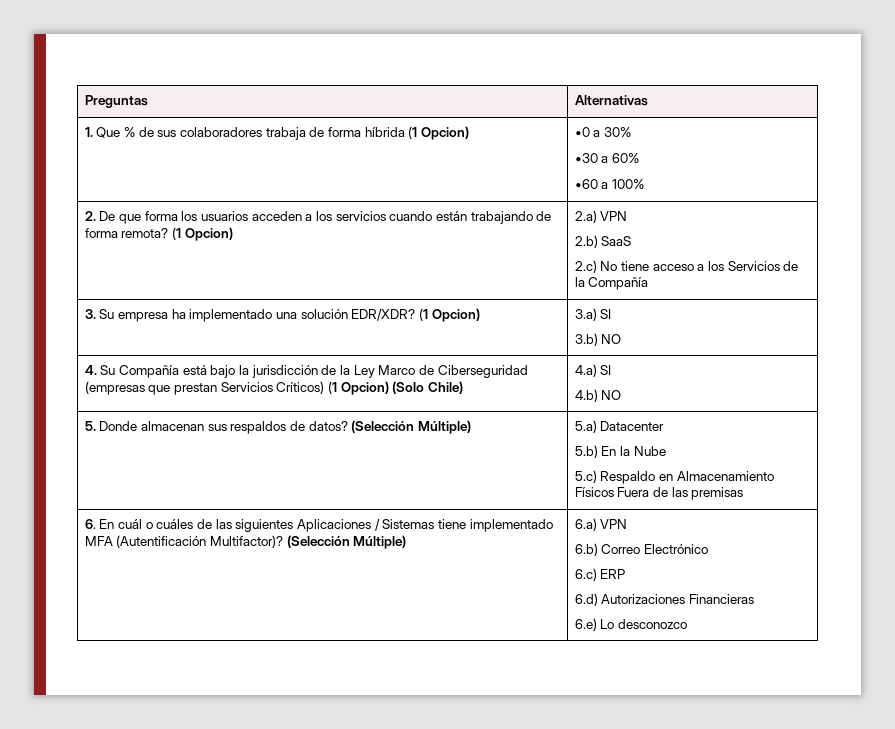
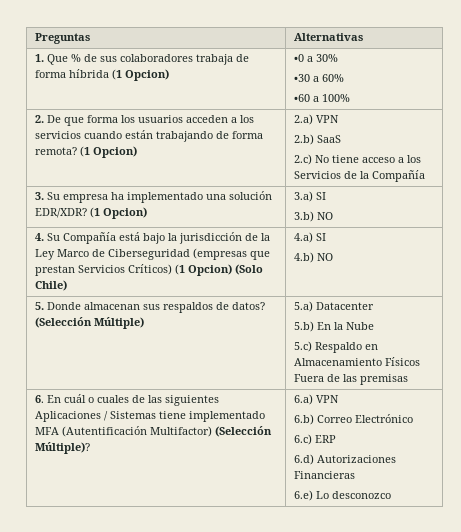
- 6. En cuál o cuáles de las siguientes Aplicaciones / Sistemas tiene implementado MFA (Autentificación Multifactor)? (Selección Múltiple) | 6.a) VPN
+ 6. En cuál o cuales de las siguientes Aplicaciones / Sistemas tiene implementado MFA (Autentificación Multifactor) (Selección Múltiple)? | 6.a) VPN

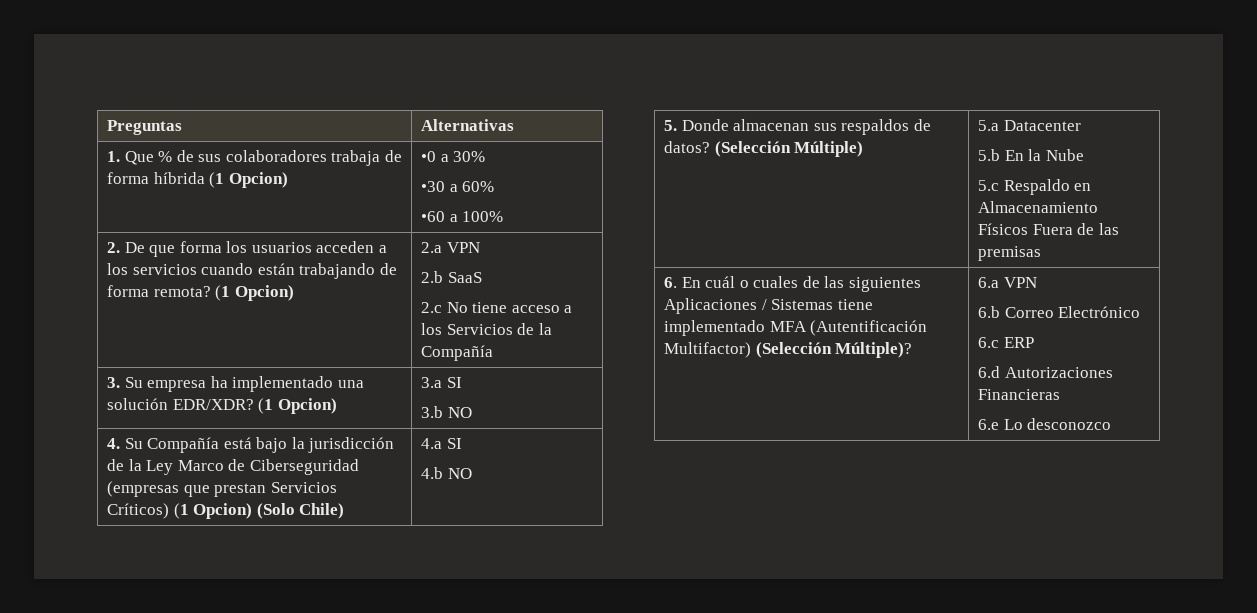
- 2. De que forma los usuarios acceden a los servicios cuando están trabajando de forma remota? (1 Opcion) | 2.a) VPN
- 2.b) SaaS
- 2.c) No tiene acceso a los Servicios de la Compañía
+ 2. De que forma los usuarios acceden a los servicios cuando están trabajando de forma remota? (1 Opcion) | 2.a VPN
+ 2.b SaaS
+ 2.c No tiene acceso a los Servicios de la Compañía
- 3. Su empresa ha implementado una solución EDR/XDR? (1 Opcion) | 3.a) SI
- 3.b) NO
+ 3. Su empresa ha implementado una solución EDR/XDR? (1 Opcion) | 3.a SI
+ 3.b NO
- 4. Su Compañía está bajo la jurisdicción de la Ley Marco de Ciberseguridad (empresas que prestan Servicios Críticos) (1 Opcion) (Solo Chile) | 4.a) SI
- 4.b) NO
+ 4. Su Compañía está bajo la jurisdicción de la Ley Marco de Ciberseguridad (empresas que prestan Servicios Críticos) (1 Opcion) (Solo Chile) | 4.a SI
+ 4.b NO
- 5. Donde almacenan sus respaldos de datos? (Selección Múltiple) | 5.a) Datacenter
- 5.b) En la Nube
- 5.c) Respaldo en Almacenamiento Físicos Fuera de las premisas
+ 5. Donde almacenan sus respaldos de datos? (Selección Múltiple) | 5.a Datacenter
+ 5.b En la Nube
+ 5.c Respaldo en Almacenamiento Físicos Fuera de las premisas
- 6. En cuál o cuales de las siguientes Aplicaciones / Sistemas tiene implementado MFA (Autentificación Multifactor) (Selección Múltiple)? | 6.a) VPN
- 6.b) Correo Electrónico
- 6.c) ERP
- 6.d) Autorizaciones Financieras
- 6.e) Lo desconozco
+ 6. En cuál o cuales de las siguientes Aplicaciones / Sistemas tiene implementado MFA (Autentificación Multifactor) (Selección Múltiple)? | 6.a VPN
+ 6.b Correo Electrónico
+ 6.c ERP
+ 6.d Autorizaciones Financieras
+ 6.e Lo desconozco

